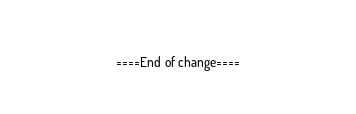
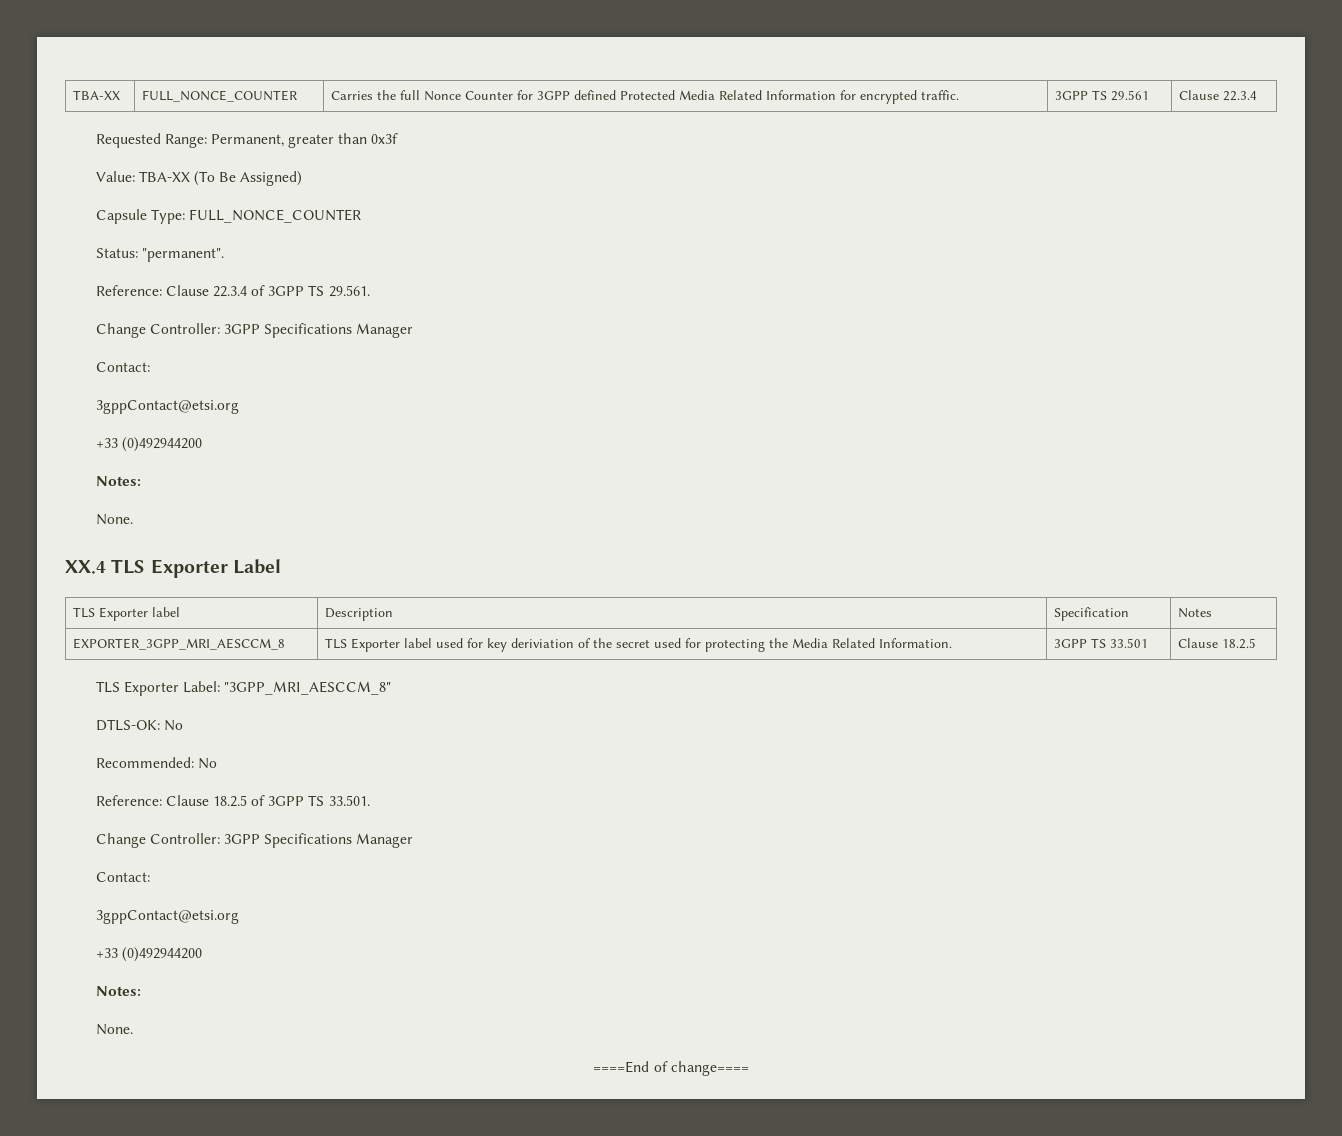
+ TBA-XX | FULL_NONCE_COUNTER | Carries the full Nonce Counter for 3GPP defined Protected Media Related Information for encrypted traffic. | 3GPP TS 29.561 | Clause 22.3.4
+ Requested Range: Permanent, greater than 0x3f
+ Value: TBA-XX (To Be Assigned)
+ Capsule Type: FULL_NONCE_COUNTER
+ Status: "permanent".
+ Reference: Clause 22.3.4 of 3GPP TS 29.561.
+ Change Controller: 3GPP Specifications Manager
+ Contact:
+ 3gppContact@etsi.org
+ +33 (0)492944200
+ Notes:
+ None.
+ XX.4 TLS Exporter Label
+ TLS Exporter label | Description | Specification | Notes
+ EXPORTER_3GPP_MRI_AESCCM_8 | TLS Exporter label used for key deriviation of the secret used for protecting the Media Related Information. | 3GPP TS 33.501 | Clause 18.2.5
+ TLS Exporter Label: "3GPP_MRI_AESCCM_8"
+ DTLS-OK: No
+ Recommended: No
+ Reference: Clause 18.2.5 of 3GPP TS 33.501.
+ Change Controller: 3GPP Specifications Manager
+ Contact:
+ 3gppContact@etsi.org
+ +33 (0)492944200
+ Notes:
+ None.

